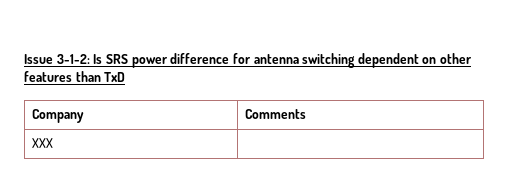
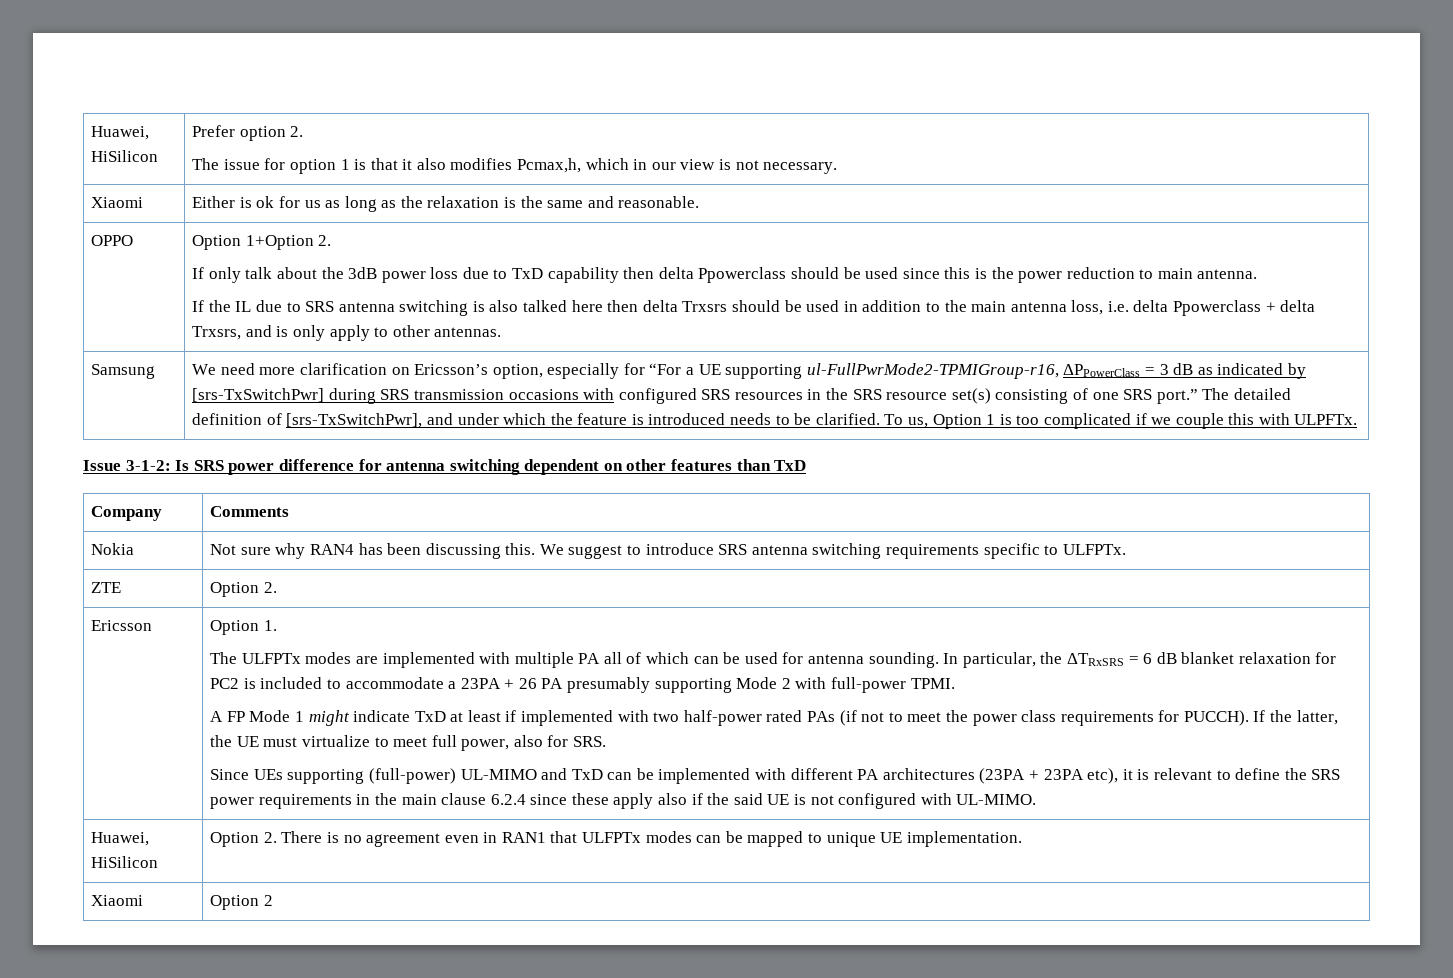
+ Huawei, HiSilicon | Prefer option 2.
+ The issue for option 1 is that it also modifies Pcmax,h, which in our view is not necessary.
+ Xiaomi | Either is ok for us as long as the relaxation is the same and reasonable.
+ OPPO | Option 1+Option 2.
+ If only talk about the 3dB power loss due to TxD capability then delta Ppowerclass should be used since this is the power reduction to main antenna.
+ If the IL due to SRS antenna switching is also talked here then delta Trxsrs should be used in addition to the main antenna loss, i.e. delta Ppowerclass + delta Trxsrs, and is only apply to other antennas.
+ Samsung | We need more clarification on Ericsson’s option, especially for “For a UE supporting ul-FullPwrMode2-TPMIGroup-r16, ΔPPowerClass = 3 dB as indicated by [srs-TxSwitchPwr] during SRS transmission occasions with configured SRS resources in the SRS resource set(s) consisting of one SRS port.” The detailed definition of [srs-TxSwitchPwr], and under which the feature is introduced needs to be clarified. To us, Option 1 is too complicated if we couple this with ULPFTx.
- XXX |
+ Nokia | Not sure why RAN4 has been discussing this. We suggest to introduce SRS antenna switching requirements specific to ULFPTx.
+ ZTE | Option 2.
+ Ericsson | Option 1.
+ The ULFPTx modes are implemented with multiple PA all of which can be used for antenna sounding. In particular, the ΔTRxSRS = 6 dB blanket relaxation for PC2 is included to accommodate a 23PA + 26 PA presumably supporting Mode 2 with full-power TPMI.
+ A FP Mode 1 might indicate TxD at least if implemented with two half-power rated PAs (if not to meet the power class requirements for PUCCH). If the latter, the UE must virtualize to meet full power, also for SRS.
+ Since UEs supporting (full-power) UL-MIMO and TxD can be implemented with different PA architectures (23PA + 23PA etc), it is relevant to define the SRS power requirements in the main clause 6.2.4 since these apply also if the said UE is not configured with UL-MIMO.
+ Huawei, HiSilicon | Option 2. There is no agreement even in RAN1 that ULFPTx modes can be mapped to unique UE implementation.
+ Xiaomi | Option 2

